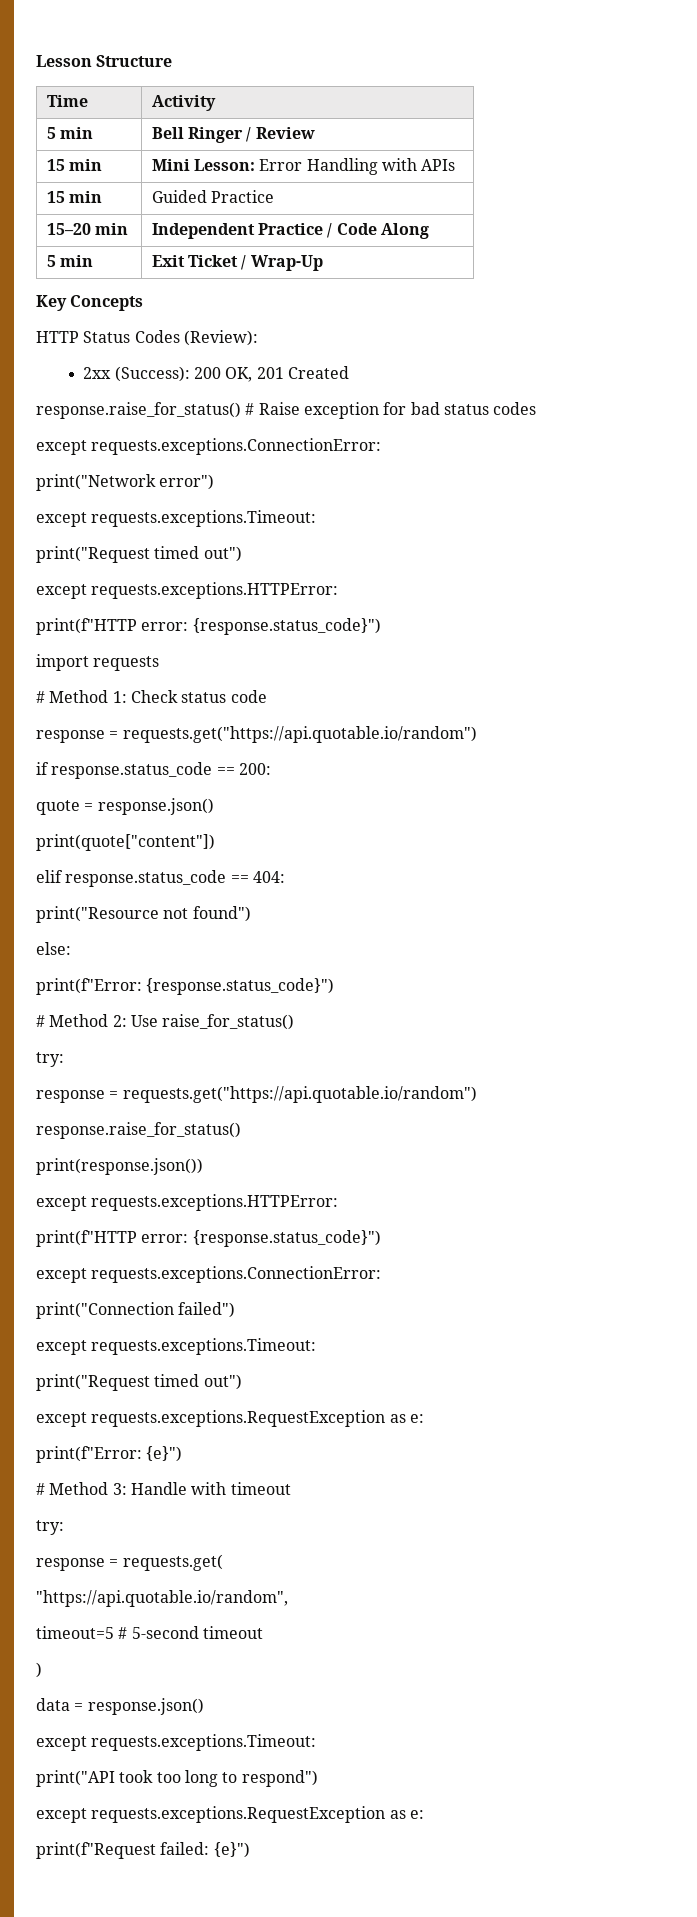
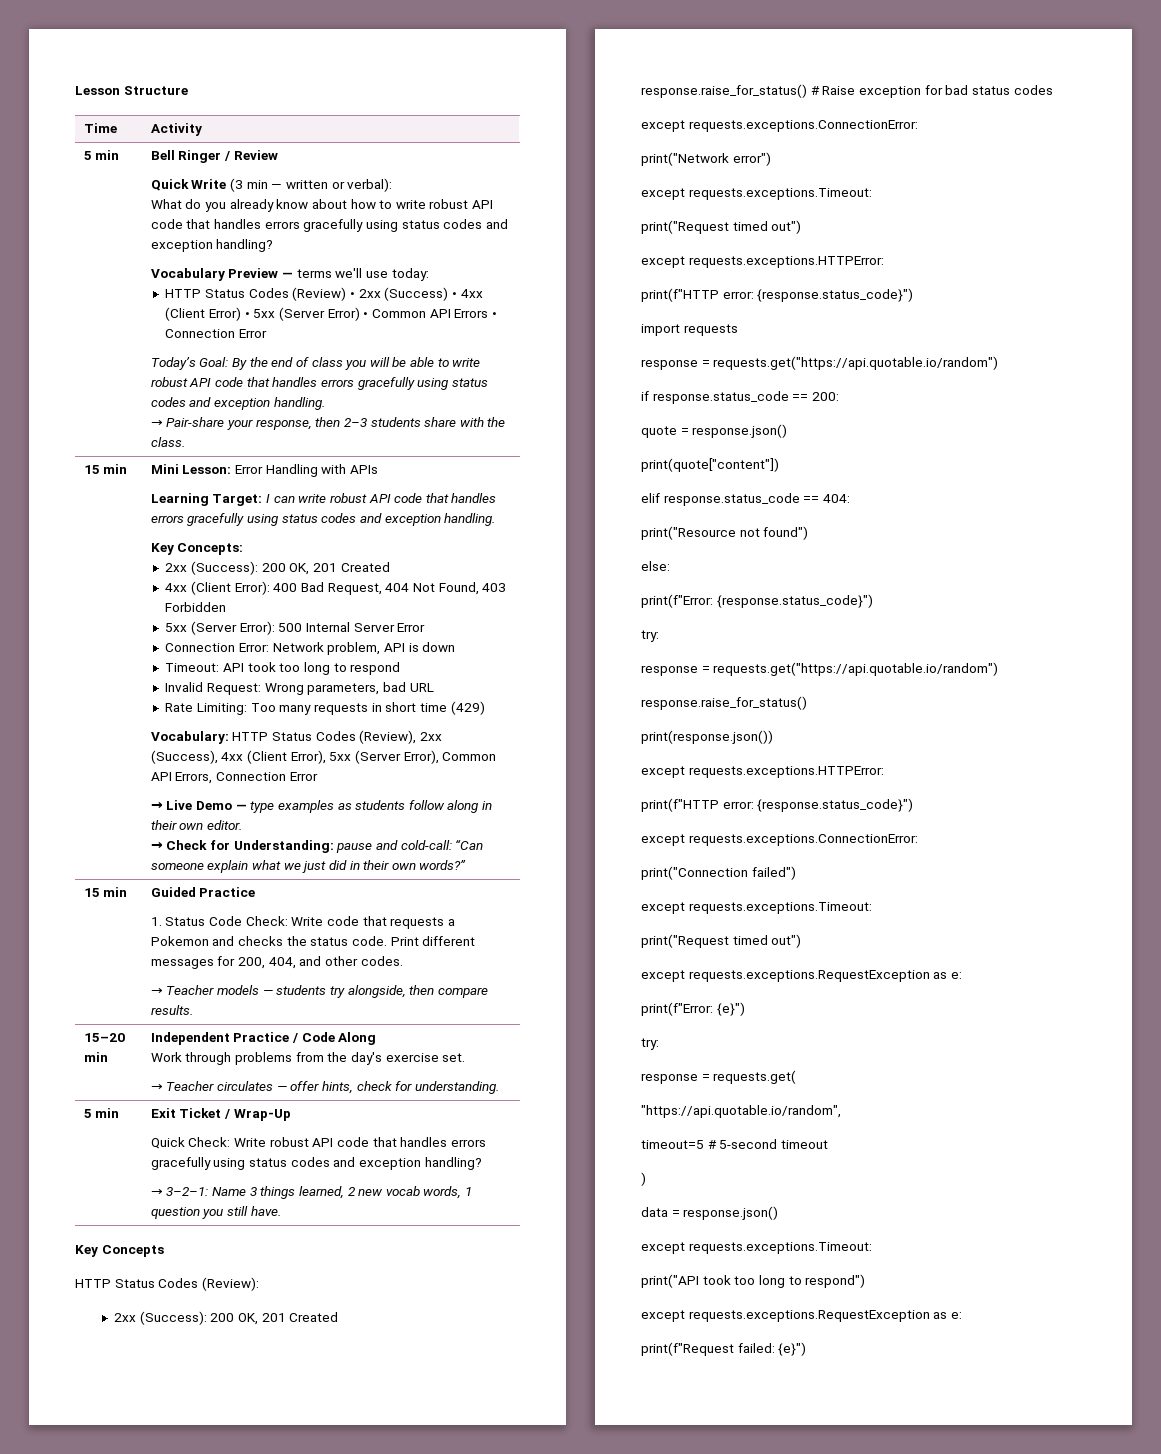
+ Quick Write (3 min — written or verbal):
+ What do you already know about how to write robust API code that handles errors gracefully using status codes and exception handling?
+ Vocabulary Preview — terms we'll use today:
+ HTTP Status Codes (Review) • 2xx (Success) • 4xx (Client Error) • 5xx (Server Error) • Common API Errors • Connection Error
+ Today’s Goal: By the end of class you will be able to write robust API code that handles errors gracefully using status codes and exception handling.
+ → Pair-share your response, then 2–3 students share with the class.
+ Learning Target: I can write robust API code that handles errors gracefully using status codes and exception handling.
+ Key Concepts:
+ 2xx (Success): 200 OK, 201 Created
+ 4xx (Client Error): 400 Bad Request, 404 Not Found, 403 Forbidden
+ 5xx (Server Error): 500 Internal Server Error
+ Connection Error: Network problem, API is down
+ Timeout: API took too long to respond
+ Invalid Request: Wrong parameters, bad URL
+ Rate Limiting: Too many requests in short time (429)
+ Vocabulary: HTTP Status Codes (Review), 2xx (Success), 4xx (Client Error), 5xx (Server Error), Common API Errors, Connection Error
+ → Live Demo — type examples as students follow along in their own editor.
+ → Check for Understanding: pause and cold-call: “Can someone explain what we just did in their own words?”
  15 min | Guided Practice
+ 1. Status Code Check: Write code that requests a Pokemon and checks the status code. Print different messages for 200, 404, and other codes.
+ → Teacher models — students try alongside, then compare results.
  15–20 min | Independent Practice / Code Along
+ Work through problems from the day's exercise set.
+ → Teacher circulates — offer hints, check for understanding.
  5 min | Exit Ticket / Wrap-Up
+ Quick Check: Write robust API code that handles errors gracefully using status codes and exception handling?
+ → 3–2–1: Name 3 things learned, 2 new vocab words, 1 question you still have.
- # Method 1: Check status code
- # Method 2: Use raise_for_status()
- # Method 3: Handle with timeout

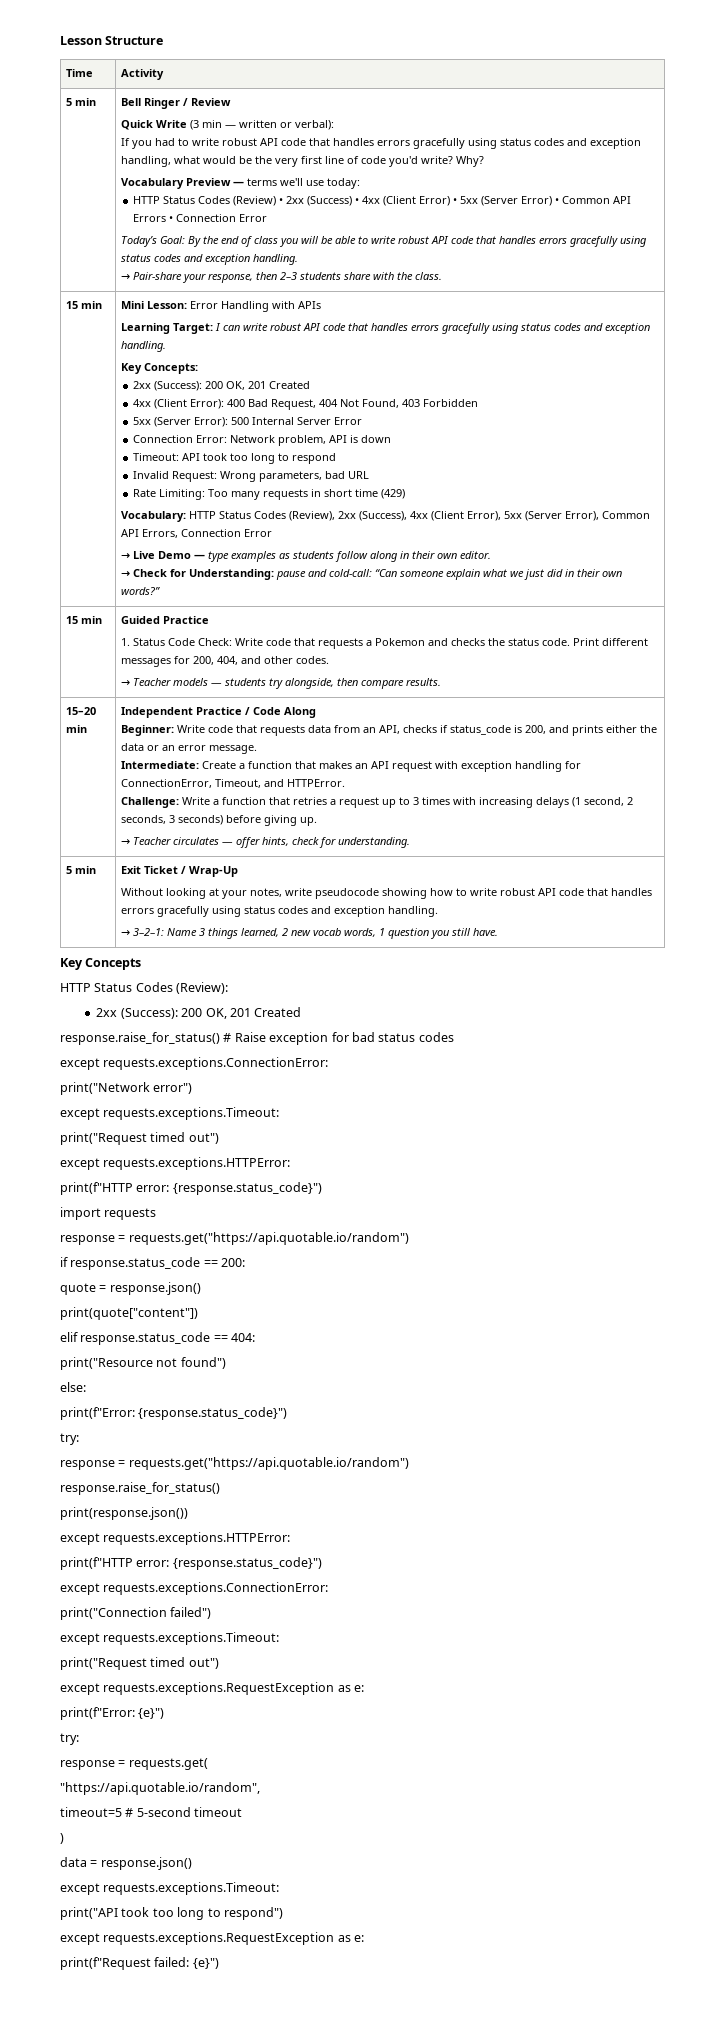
- What do you already know about how to write robust API code that handles errors gracefully using status codes and exception handling?
+ If you had to write robust API code that handles errors gracefully using status codes and exception handling, what would be the very first line of code you'd write? Why?
- Work through problems from the day's exercise set.
+ Beginner: Write code that requests data from an API, checks if status_code is 200, and prints either the data or an error message.
+ Intermediate: Create a function that makes an API request with exception handling for ConnectionError, Timeout, and HTTPError.
+ Challenge: Write a function that retries a request up to 3 times with increasing delays (1 second, 2 seconds, 3 seconds) before giving up.
- Quick Check: Write robust API code that handles errors gracefully using status codes and exception handling?
+ Without looking at your notes, write pseudocode showing how to write robust API code that handles errors gracefully using status codes and exception handling.

